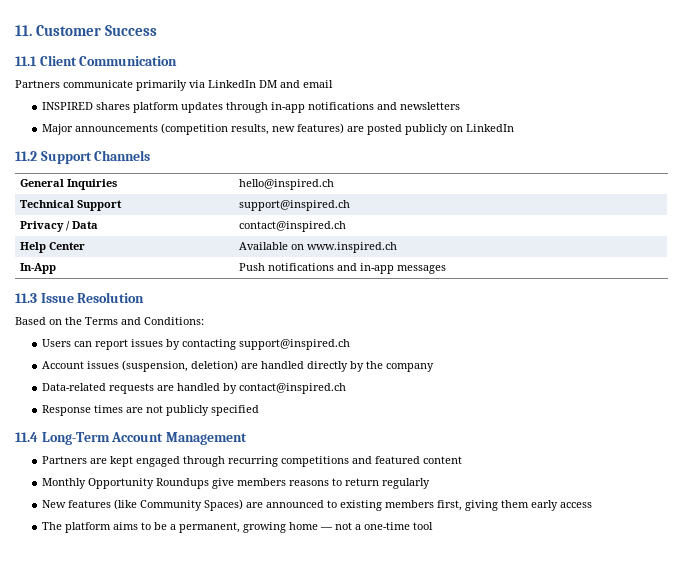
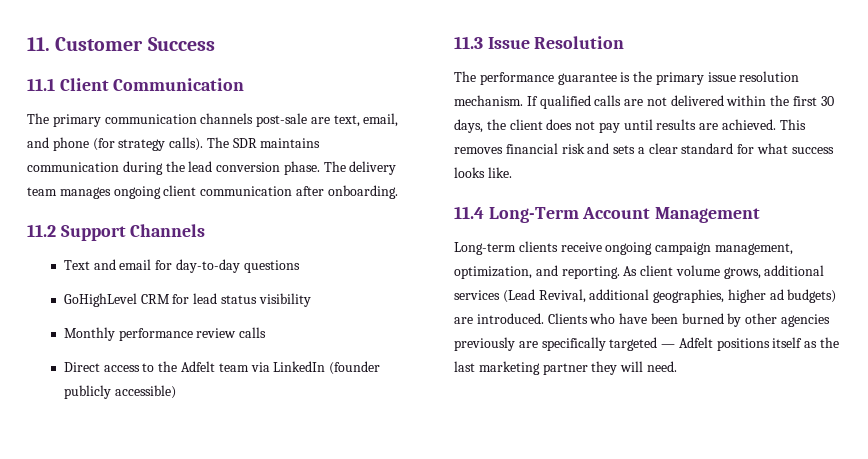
- Partners communicate primarily via LinkedIn DM and email
- INSPIRED shares platform updates through in-app notifications and newsletters
- Major announcements (competition results, new features) are posted publicly on LinkedIn
+ The primary communication channels post-sale are text, email, and phone (for strategy calls). The SDR maintains communication during the lead conversion phase. The delivery team manages ongoing client communication after onboarding.
  11.2 Support Channels
- General Inquiries | hello@inspired.ch
- Technical Support | support@inspired.ch
- Privacy / Data | contact@inspired.ch
- Help Center | Available on www.inspired.ch
- In-App | Push notifications and in-app messages
+ Text and email for day-to-day questions
+ GoHighLevel CRM for lead status visibility
+ Monthly performance review calls
+ Direct access to the Adfelt team via LinkedIn (founder publicly accessible)
  11.3 Issue Resolution
- Based on the Terms and Conditions:
- Users can report issues by contacting support@inspired.ch
- Account issues (suspension, deletion) are handled directly by the company
- Data-related requests are handled by contact@inspired.ch
- Response times are not publicly specified
+ The performance guarantee is the primary issue resolution mechanism. If qualified calls are not delivered within the first 30 days, the client does not pay until results are achieved. This removes financial risk and sets a clear standard for what success looks like.
  11.4 Long-Term Account Management
- Partners are kept engaged through recurring competitions and featured content
- Monthly Opportunity Roundups give members reasons to return regularly
- New features (like Community Spaces) are announced to existing members first, giving them early access
- The platform aims to be a permanent, growing home — not a one-time tool
+ Long-term clients receive ongoing campaign management, optimization, and reporting. As client volume grows, additional services (Lead Revival, additional geographies, higher ad budgets) are introduced. Clients who have been burned by other agencies previously are specifically targeted — Adfelt positions itself as the last marketing partner they will need.

